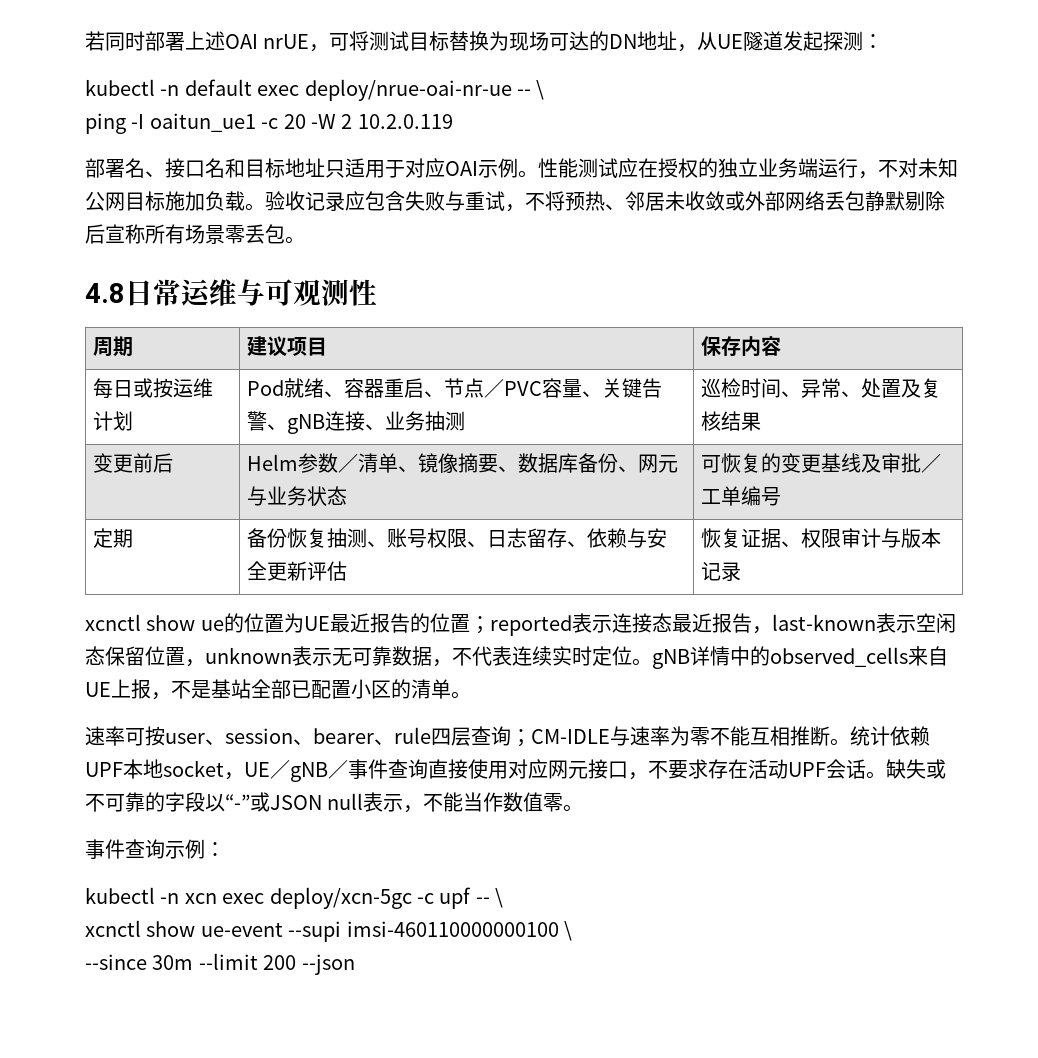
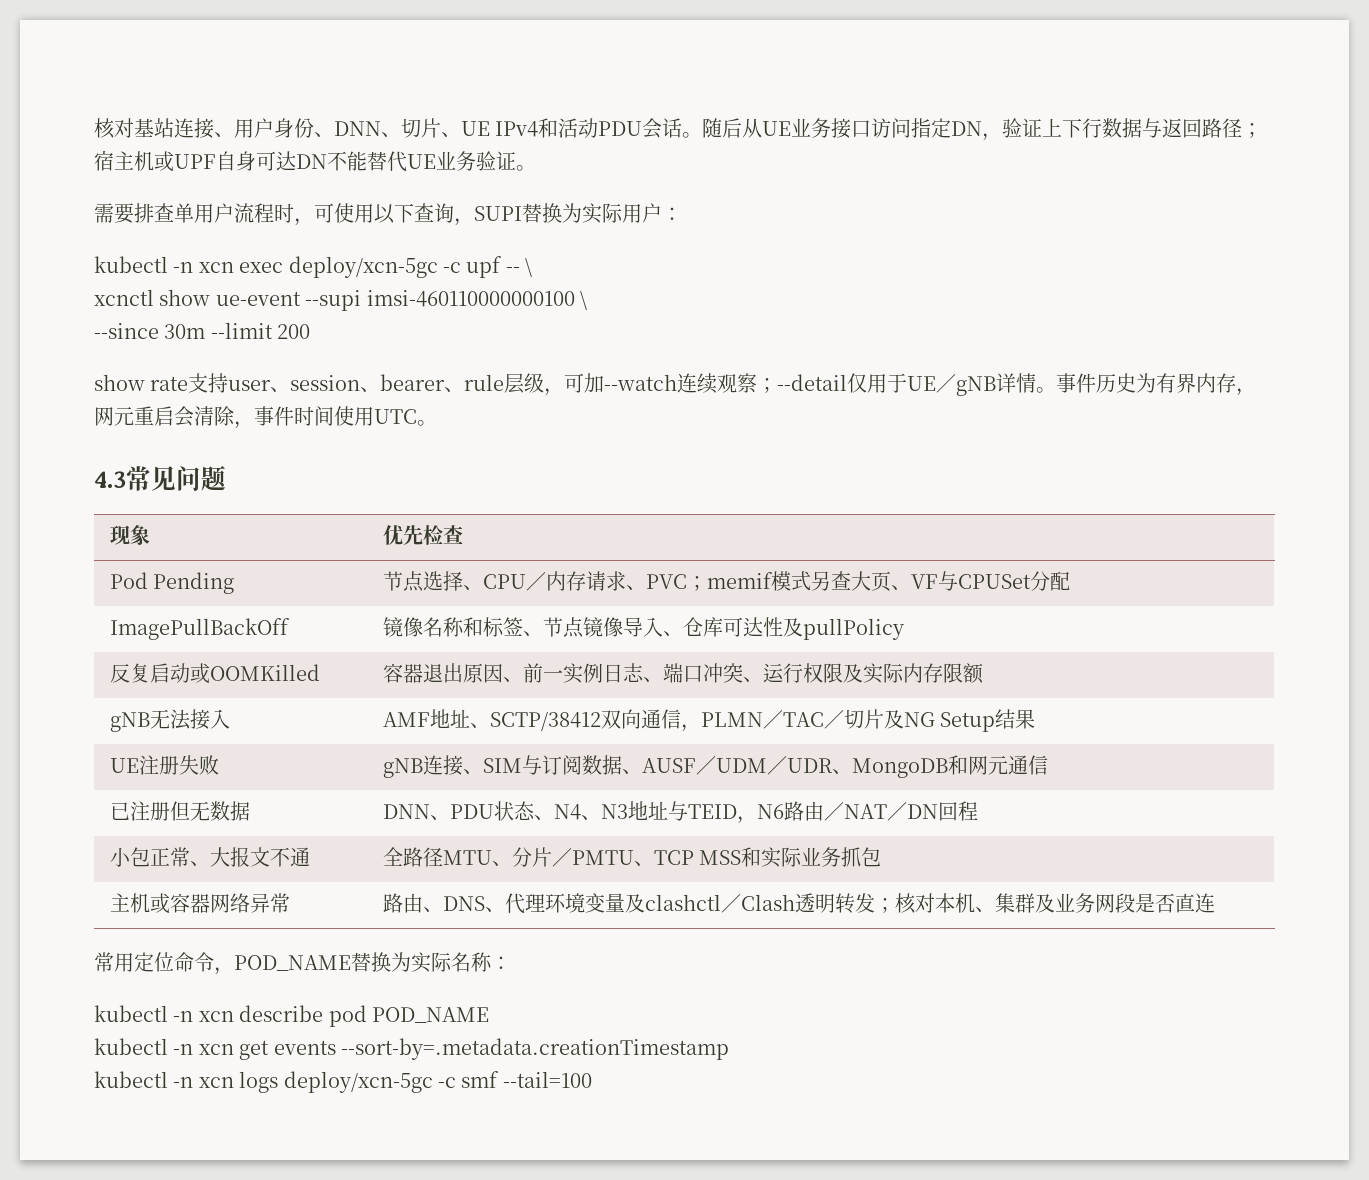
- 若同时部署上述OAI nrUE，可将测试目标替换为现场可达的DN地址，从UE隧道发起探测：
- kubectl -n default exec deploy/nrue-oai-nr-ue -- \
- ping -I oaitun_ue1 -c 20 -W 2 10.2.0.119
- 部署名、接口名和目标地址只适用于对应OAI示例。性能测试应在授权的独立业务端运行，不对未知公网目标施加负载。验收记录应包含失败与重试，不将预热、邻居未收敛或外部网络丢包静默剔除后宣称所有场景零丢包。
- 4.8日常运维与可观测性
- 周期 | 建议项目 | 保存内容
- 每日或按运维计划 | Pod就绪、容器重启、节点／PVC容量、关键告警、gNB连接、业务抽测 | 巡检时间、异常、处置及复核结果
- 变更前后 | Helm参数／清单、镜像摘要、数据库备份、网元与业务状态 | 可恢复的变更基线及审批／工单编号
- 定期 | 备份恢复抽测、账号权限、日志留存、依赖与安全更新评估 | 恢复证据、权限审计与版本记录
- xcnctl show ue的位置为UE最近报告的位置；reported表示连接态最近报告，last-known表示空闲态保留位置，unknown表示无可靠数据，不代表连续实时定位。gNB详情中的observed_cells来自UE上报，不是基站全部已配置小区的清单。
- 速率可按user、session、bearer、rule四层查询；CM-IDLE与速率为零不能互相推断。统计依赖UPF本地socket，UE／gNB／事件查询直接使用对应网元接口，不要求存在活动UPF会话。缺失或不可靠的字段以“-”或JSON null表示，不能当作数值零。
- 事件查询示例：
+ 核对基站连接、用户身份、DNN、切片、UE IPv4和活动PDU会话。随后从UE业务接口访问指定DN，验证上下行数据与返回路径；宿主机或UPF自身可达DN不能替代UE业务验证。
+ 需要排查单用户流程时，可使用以下查询，SUPI替换为实际用户：
- --since 30m --limit 200 --json
+ --since 30m --limit 200
+ show rate支持user、session、bearer、rule层级，可加--watch连续观察；--detail仅用于UE／gNB详情。事件历史为有界内存，网元重启会清除，事件时间使用UTC。
+ 4.3常见问题
+ 现象 | 优先检查
+ Pod Pending | 节点选择、CPU／内存请求、PVC；memif模式另查大页、VF与CPUSet分配
+ ImagePullBackOff | 镜像名称和标签、节点镜像导入、仓库可达性及pullPolicy
+ 反复启动或OOMKilled | 容器退出原因、前一实例日志、端口冲突、运行权限及实际内存限额
+ gNB无法接入 | AMF地址、SCTP/38412双向通信，PLMN／TAC／切片及NG Setup结果
+ UE注册失败 | gNB连接、SIM与订阅数据、AUSF／UDM／UDR、MongoDB和网元通信
+ 已注册但无数据 | DNN、PDU状态、N4、N3地址与TEID，N6路由／NAT／DN回程
+ 小包正常、大报文不通 | 全路径MTU、分片／PMTU、TCP MSS和实际业务抓包
+ 主机或容器网络异常 | 路由、DNS、代理环境变量及clashctl／Clash透明转发；核对本机、集群及业务网段是否直连
+ 常用定位命令，POD_NAME替换为实际名称：
+ kubectl -n xcn describe pod POD_NAME
+ kubectl -n xcn get events --sort-by=.metadata.creationTimestamp
+ kubectl -n xcn logs deploy/xcn-5gc -c smf --tail=100

